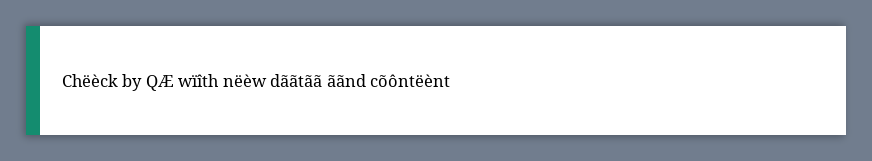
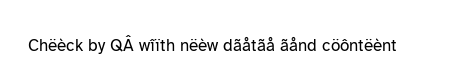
- Chëèck by QÆ wïîth nëèw dããtãã ããnd cõôntëènt
+ Chëèck by QÂ wîïth nëèw dãåtãå ãånd cöôntëènt

